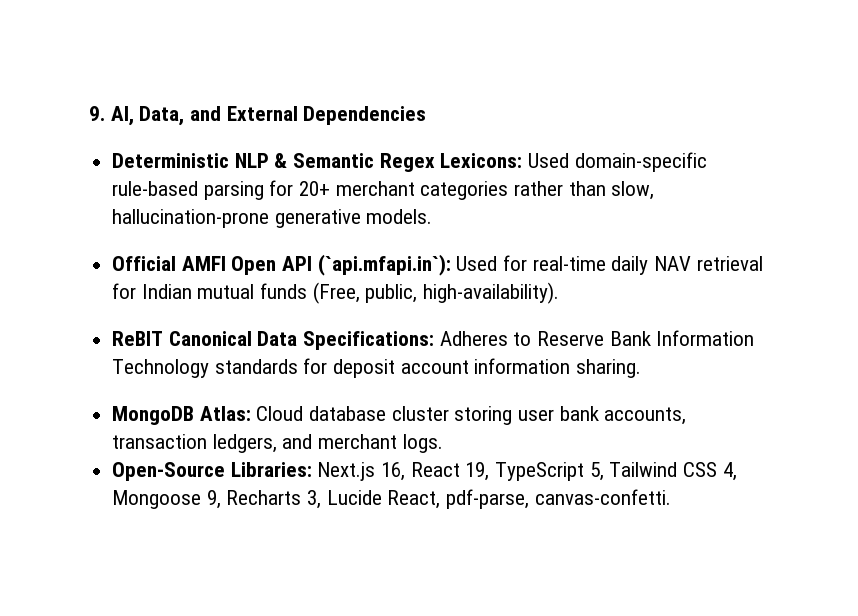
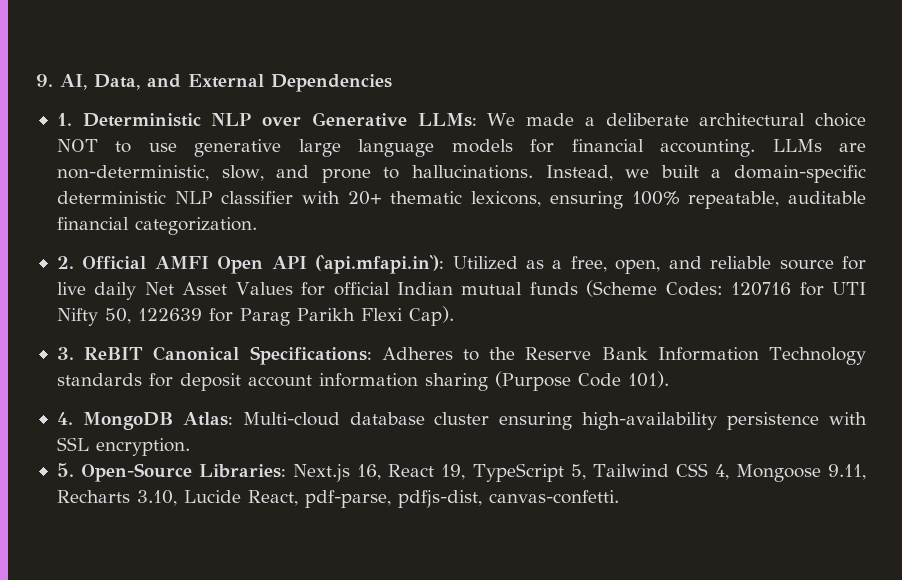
- Deterministic NLP & Semantic Regex Lexicons: Used domain-specific rule-based parsing for 20+ merchant categories rather than slow, hallucination-prone generative models.
- Official AMFI Open API (`api.mfapi.in`): Used for real-time daily NAV retrieval for Indian mutual funds (Free, public, high-availability).
- ReBIT Canonical Data Specifications: Adheres to Reserve Bank Information Technology standards for deposit account information sharing.
- MongoDB Atlas: Cloud database cluster storing user bank accounts, transaction ledgers, and merchant logs.
- Open-Source Libraries: Next.js 16, React 19, TypeScript 5, Tailwind CSS 4, Mongoose 9, Recharts 3, Lucide React, pdf-parse, canvas-confetti.
+ 1. Deterministic NLP over Generative LLMs: We made a deliberate architectural choice NOT to use generative large language models for financial accounting. LLMs are non-deterministic, slow, and prone to hallucinations. Instead, we built a domain-specific deterministic NLP classifier with 20+ thematic lexicons, ensuring 100% repeatable, auditable financial categorization.
+ 2. Official AMFI Open API (`api.mfapi.in`): Utilized as a free, open, and reliable source for live daily Net Asset Values for official Indian mutual funds (Scheme Codes: 120716 for UTI Nifty 50, 122639 for Parag Parikh Flexi Cap).
+ 3. ReBIT Canonical Specifications: Adheres to the Reserve Bank Information Technology standards for deposit account information sharing (Purpose Code 101).
+ 4. MongoDB Atlas: Multi-cloud database cluster ensuring high-availability persistence with SSL encryption.
+ 5. Open-Source Libraries: Next.js 16, React 19, TypeScript 5, Tailwind CSS 4, Mongoose 9.11, Recharts 3.10, Lucide React, pdf-parse, pdfjs-dist, canvas-confetti.

